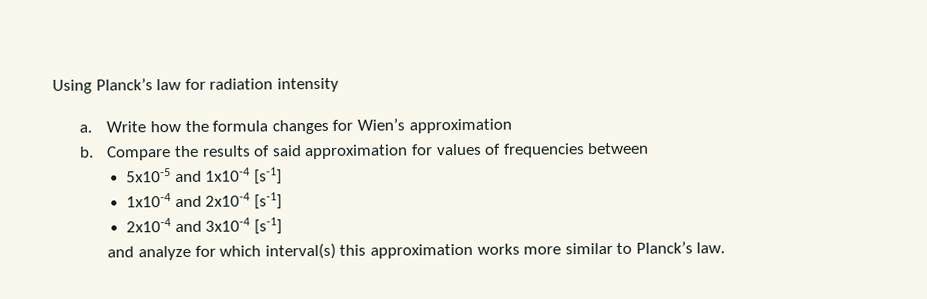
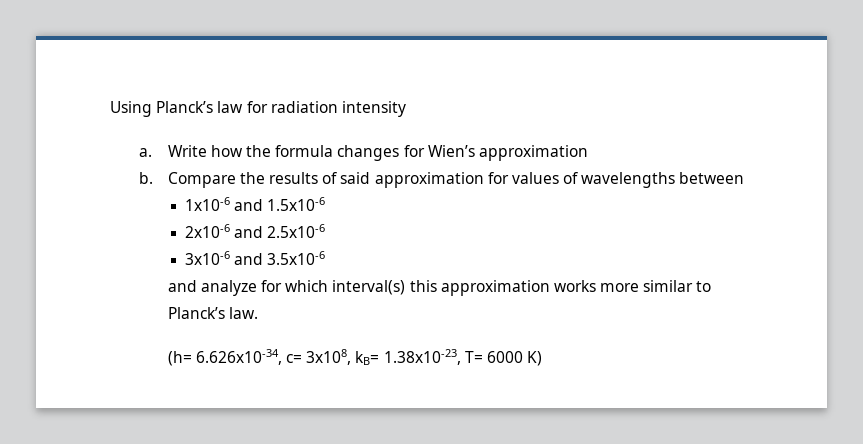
- Compare the results of said approximation for values of frequencies between
+ Compare the results of said approximation for values of wavelengths between
- 5x10-5 and 1x10-4 [s-1]
- 1x10-4 and 2x10-4 [s-1]
- 2x10-4 and 3x10-4 [s-1]
+ 1x10-6 and 1.5x10-6
+ 2x10-6 and 2.5x10-6
+ 3x10-6 and 3.5x10-6
+ (h= 6.626x10-34, c= 3x108, kB= 1.38x10-23, T= 6000 K)

